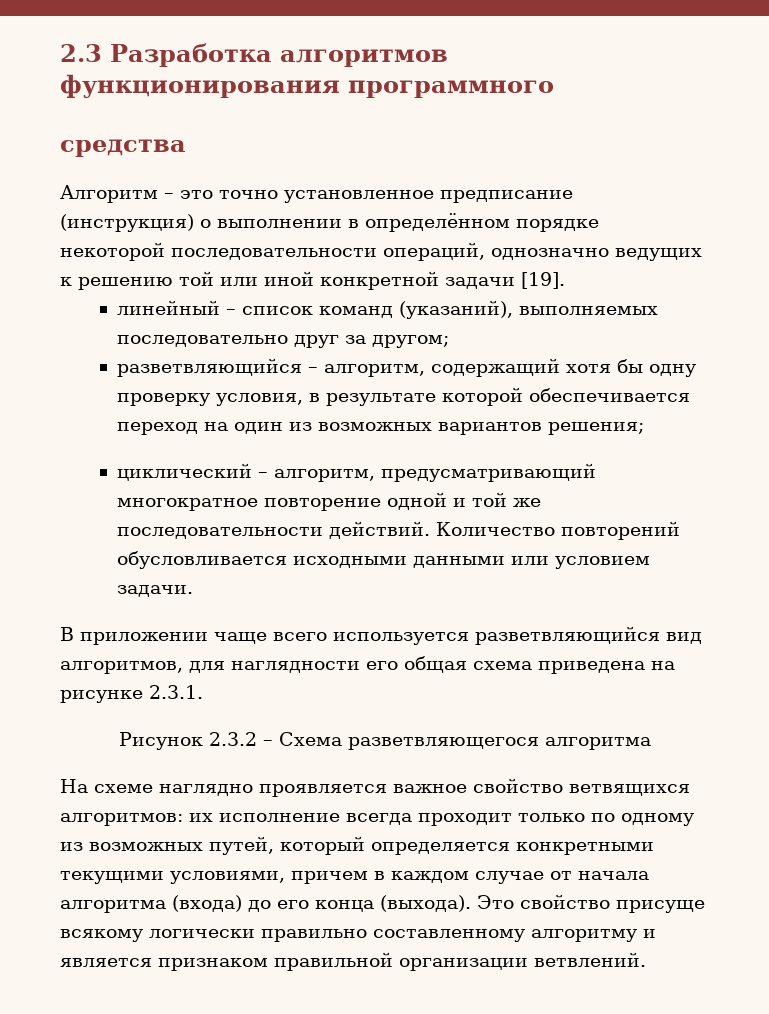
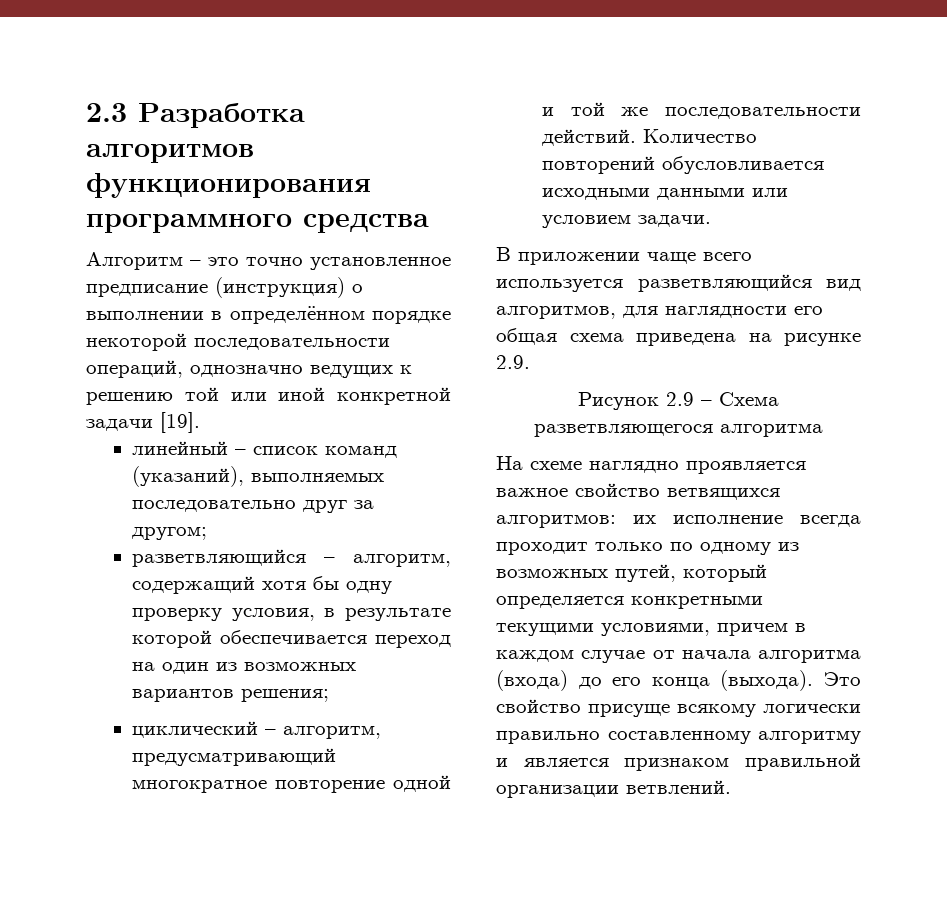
- 2.3 Разработка алгоритмов функционирования программного
- средства
+ 2.3 Разработка алгоритмов функционирования программного средства
- В приложении чаще всего используется разветвляющийся вид алгоритмов, для наглядности его общая схема приведена на рисунке 2.3.1.
+ В приложении чаще всего используется разветвляющийся вид алгоритмов, для наглядности его общая схема приведена на рисунке 2.9.
- Рисунок 2.3.2 – Схема разветвляющегося алгоритма
+ Рисунок 2.9 – Схема разветвляющегося алгоритма

